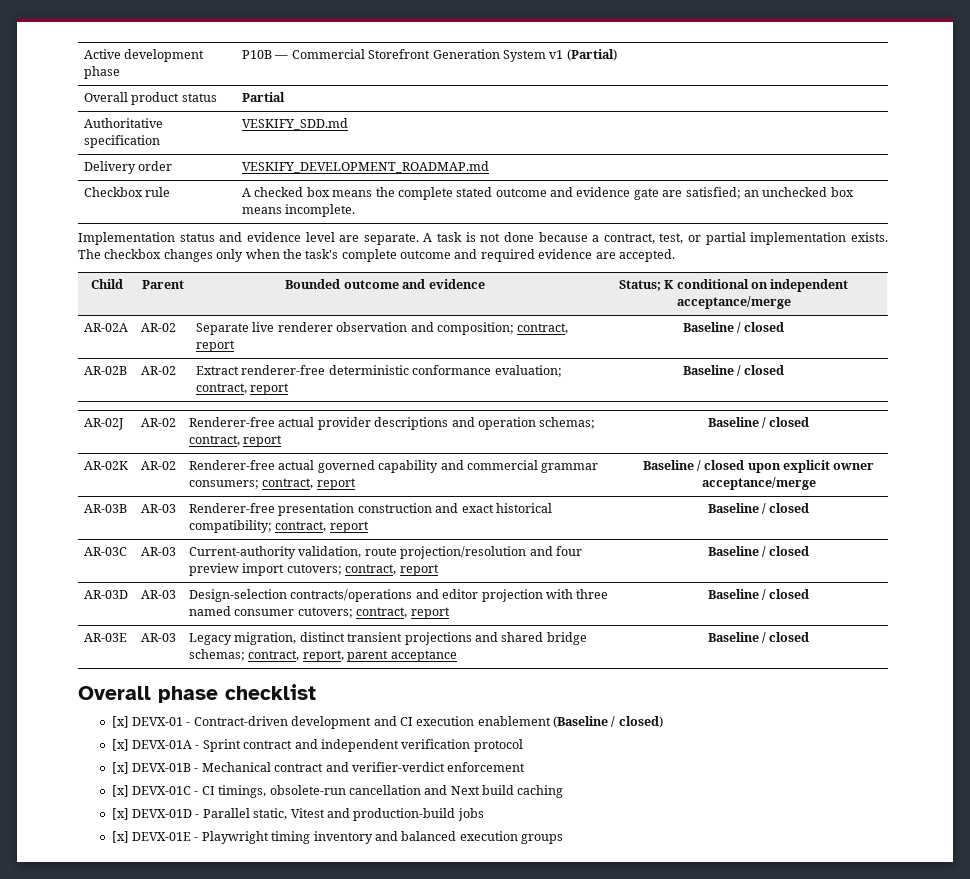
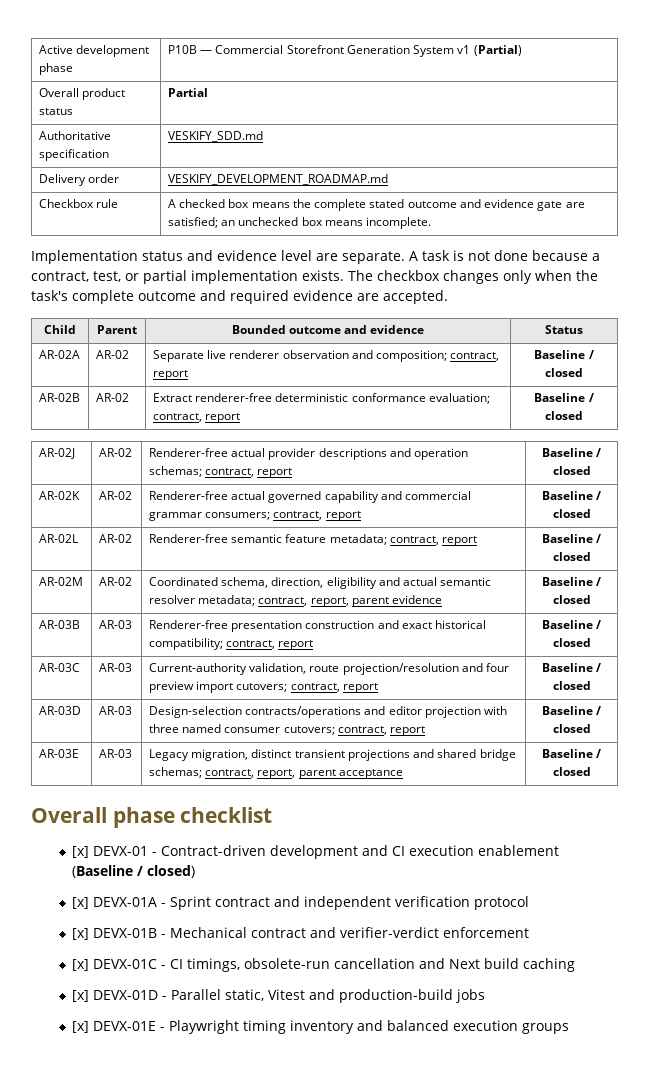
- Child | Parent | Bounded outcome and evidence | Status; K conditional on independent acceptance/merge
+ Child | Parent | Bounded outcome and evidence | Status
- AR-02K | AR-02 | Renderer-free actual governed capability and commercial grammar consumers; contract, report | Baseline / closed upon explicit owner acceptance/merge
+ AR-02K | AR-02 | Renderer-free actual governed capability and commercial grammar consumers; contract, report | Baseline / closed
+ AR-02L | AR-02 | Renderer-free semantic feature metadata; contract, report | Baseline / closed
+ AR-02M | AR-02 | Coordinated schema, direction, eligibility and actual semantic resolver metadata; contract, report, parent evidence | Baseline / closed

